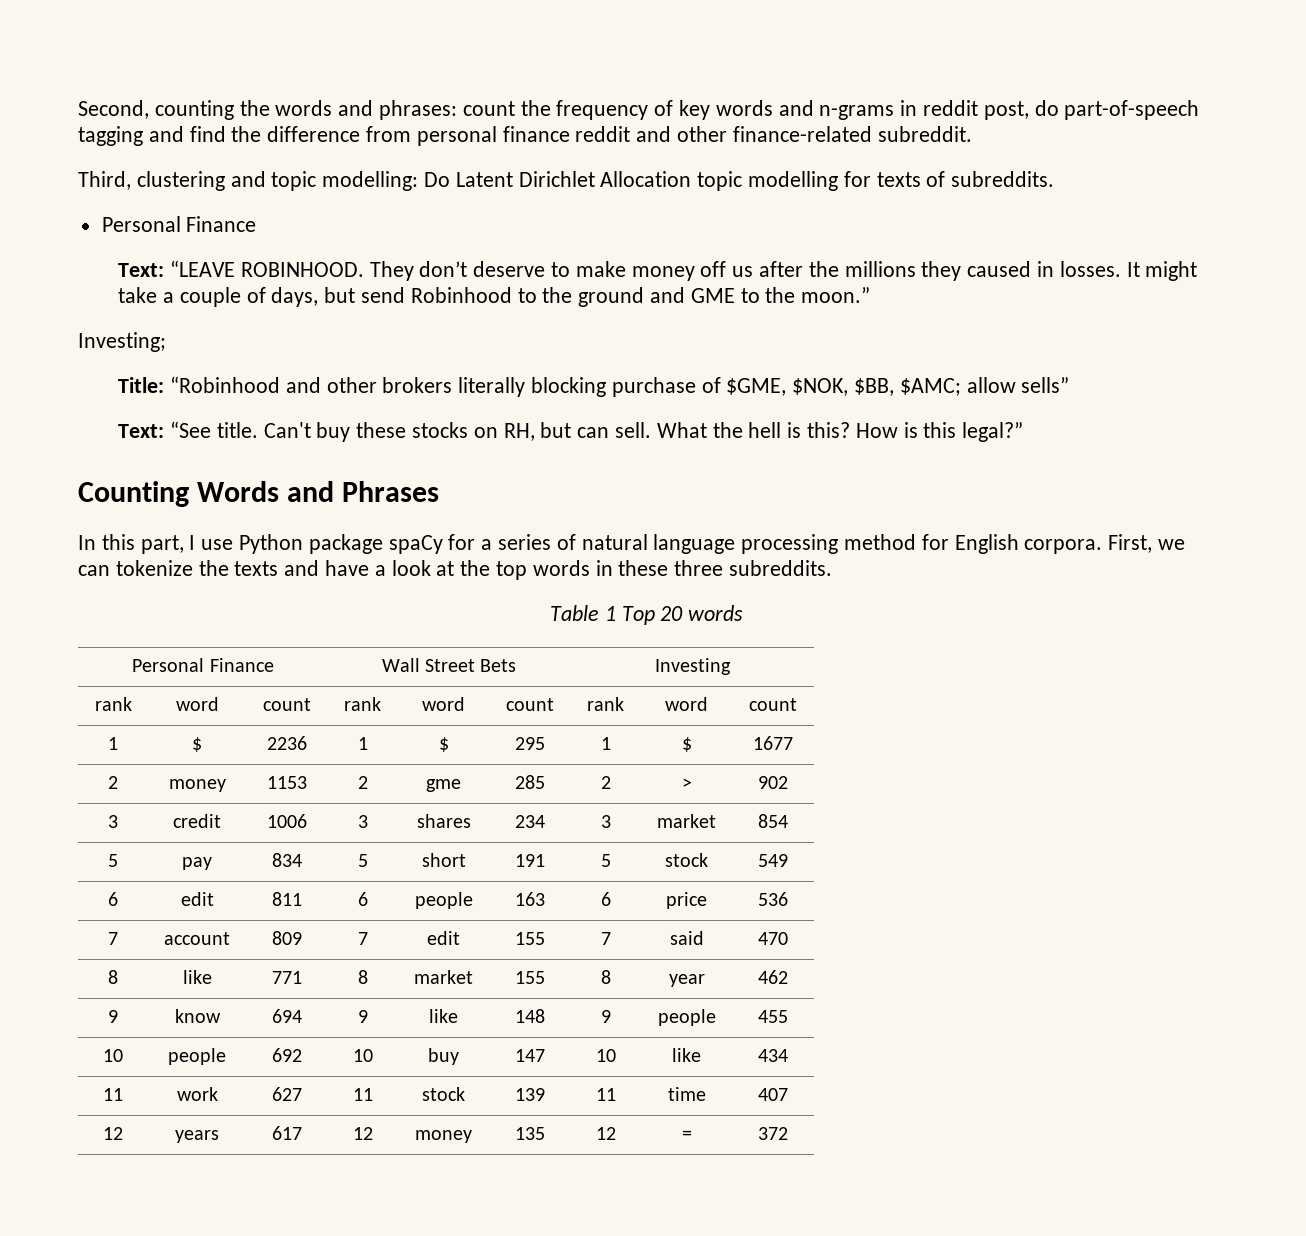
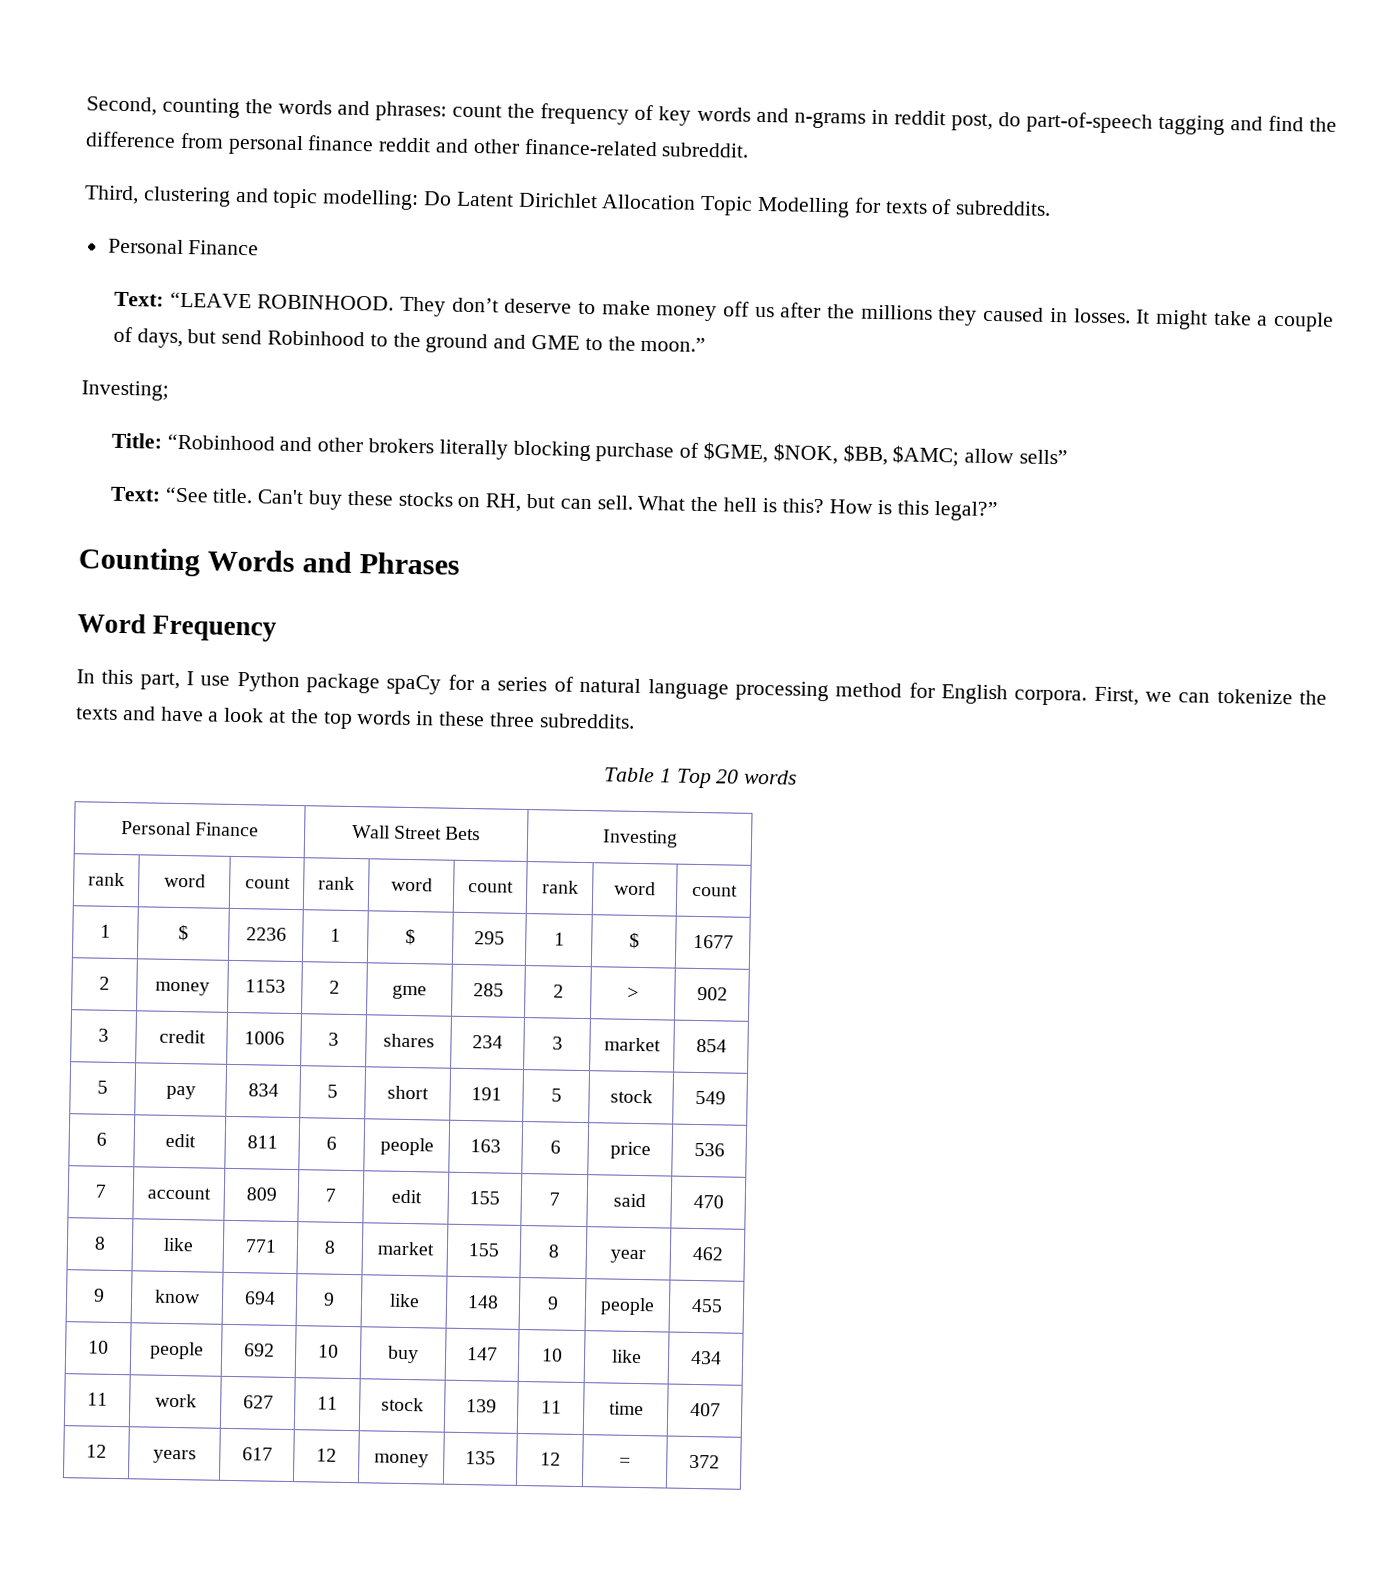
- Third, clustering and topic modelling: Do Latent Dirichlet Allocation topic modelling for texts of subreddits.
+ Third, clustering and topic modelling: Do Latent Dirichlet Allocation Topic Modelling for texts of subreddits.
+ Word Frequency

